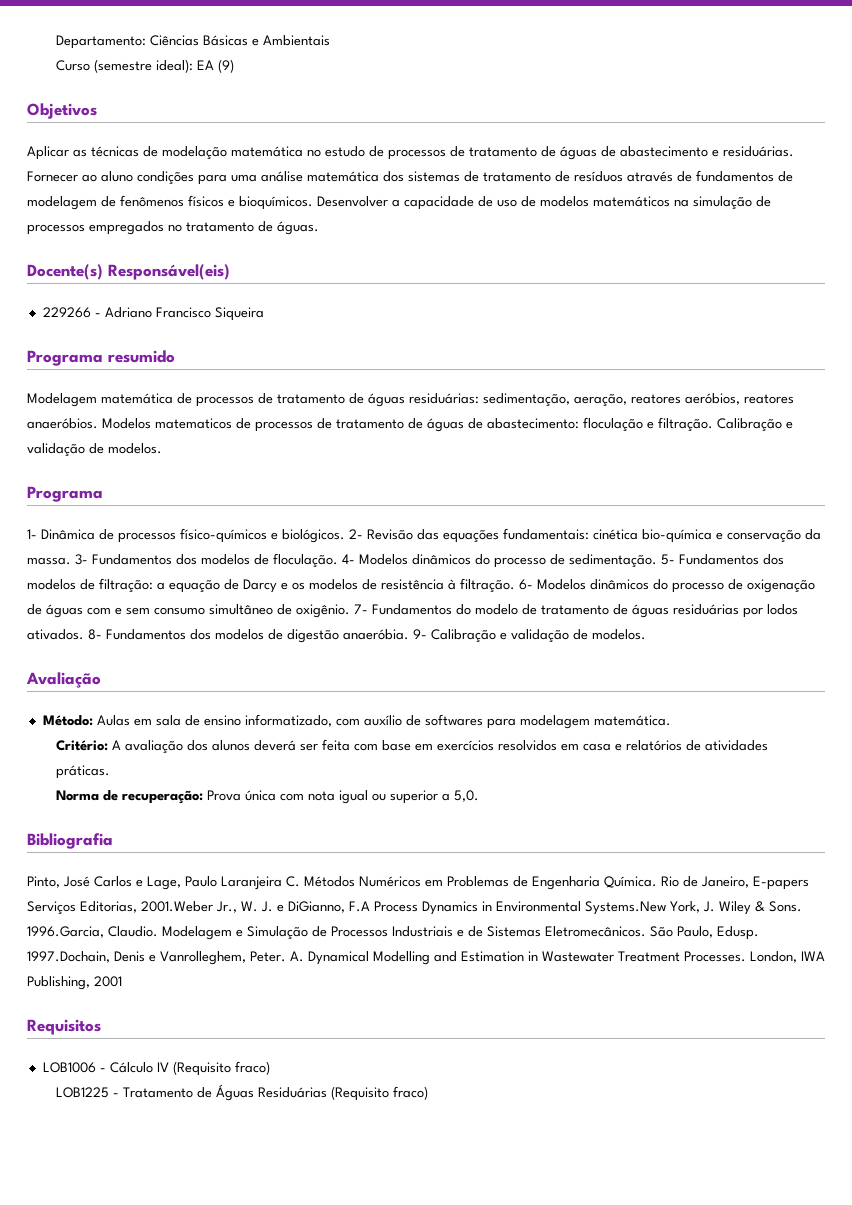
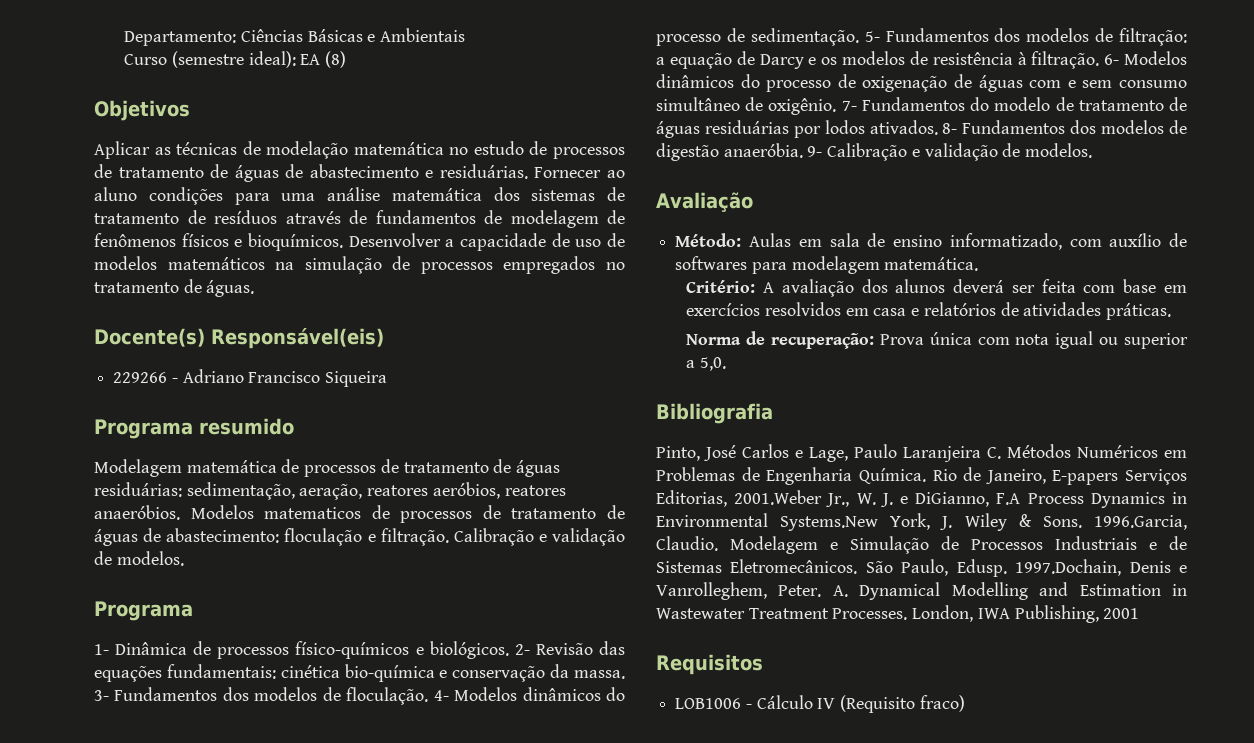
- Curso (semestre ideal): EA (9)
+ Curso (semestre ideal): EA (8)
- LOB1225 - Tratamento de Águas Residuárias (Requisito fraco)

